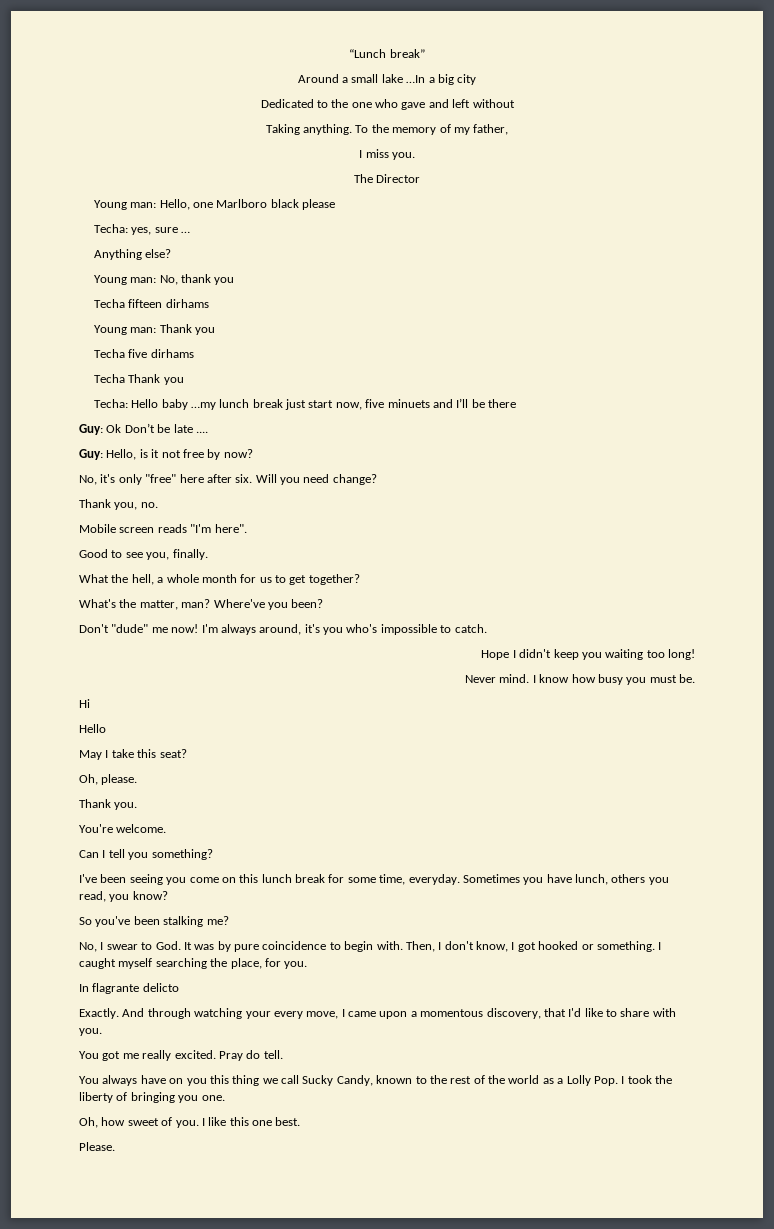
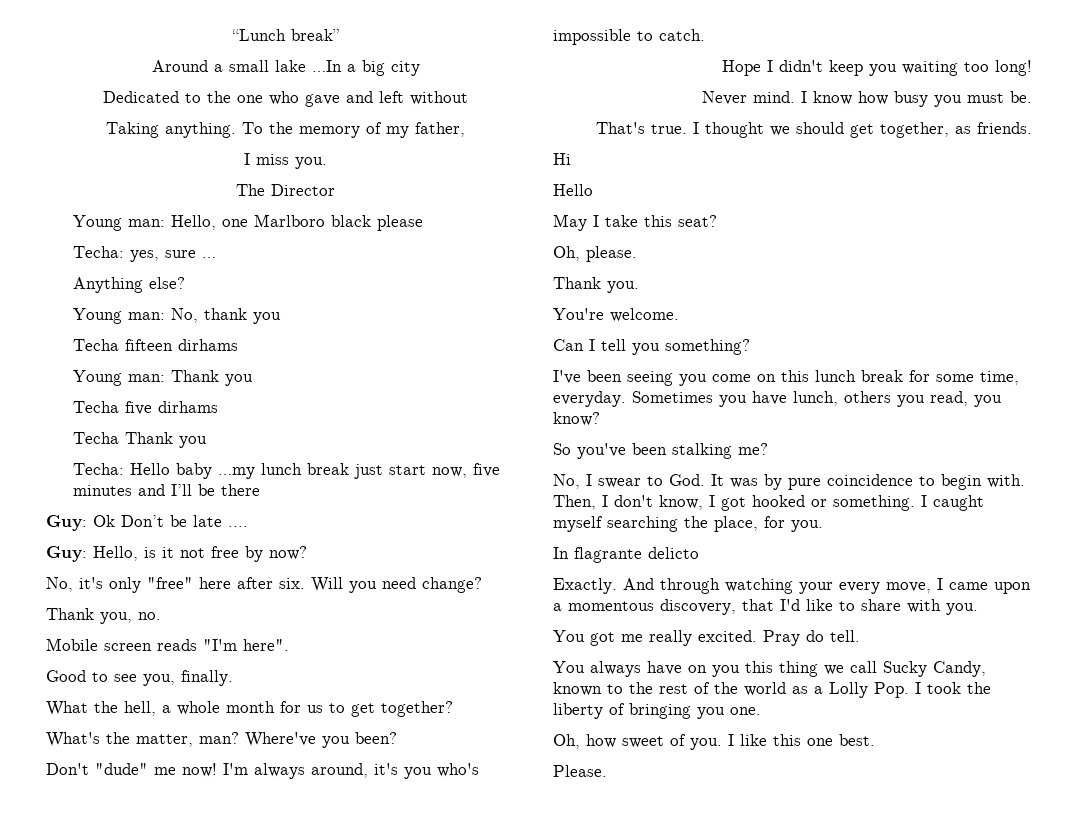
- Techa: Hello baby …my lunch break just start now, five minuets and I’ll be there
+ Techa: Hello baby …my lunch break just start now, five minutes and I’ll be there
+ That's true. I thought we should get together, as friends.

